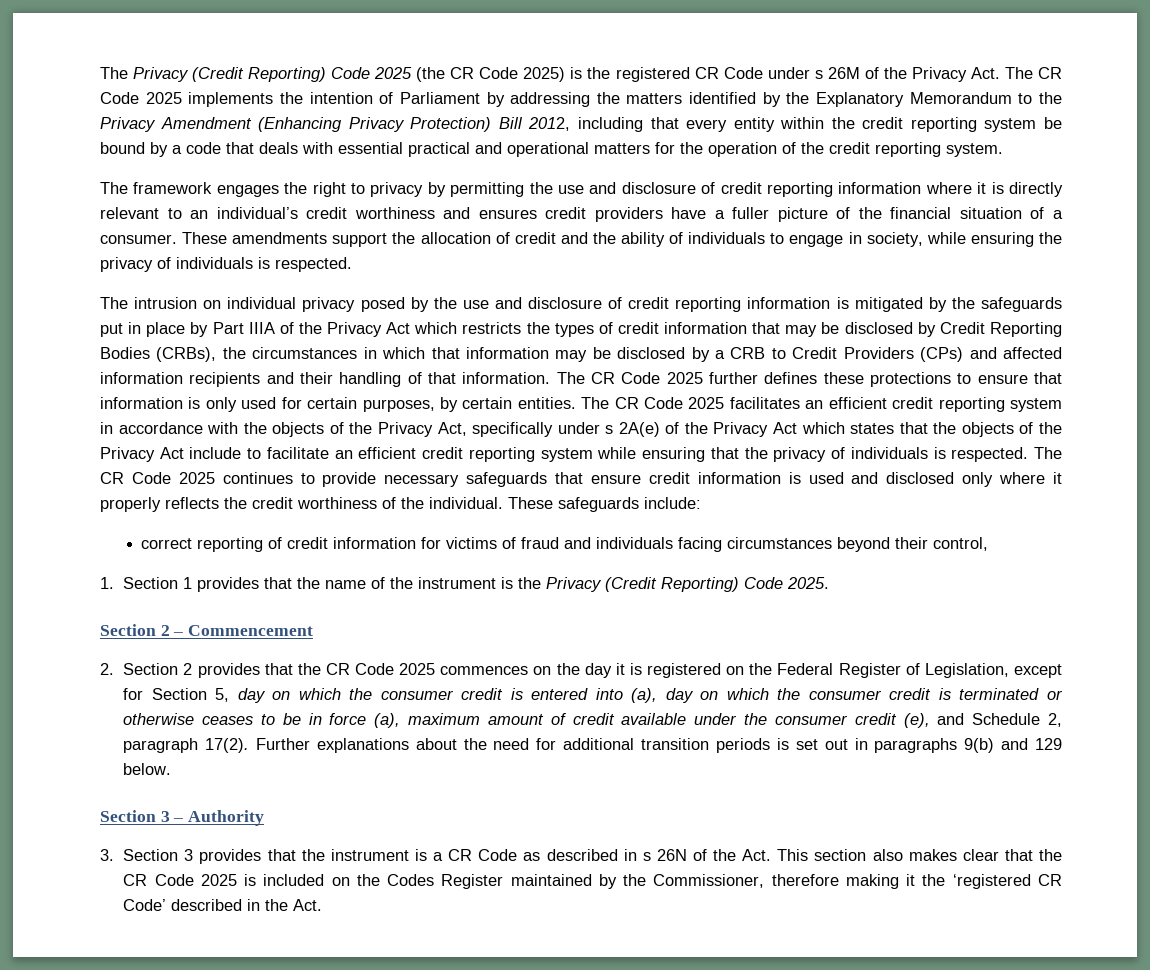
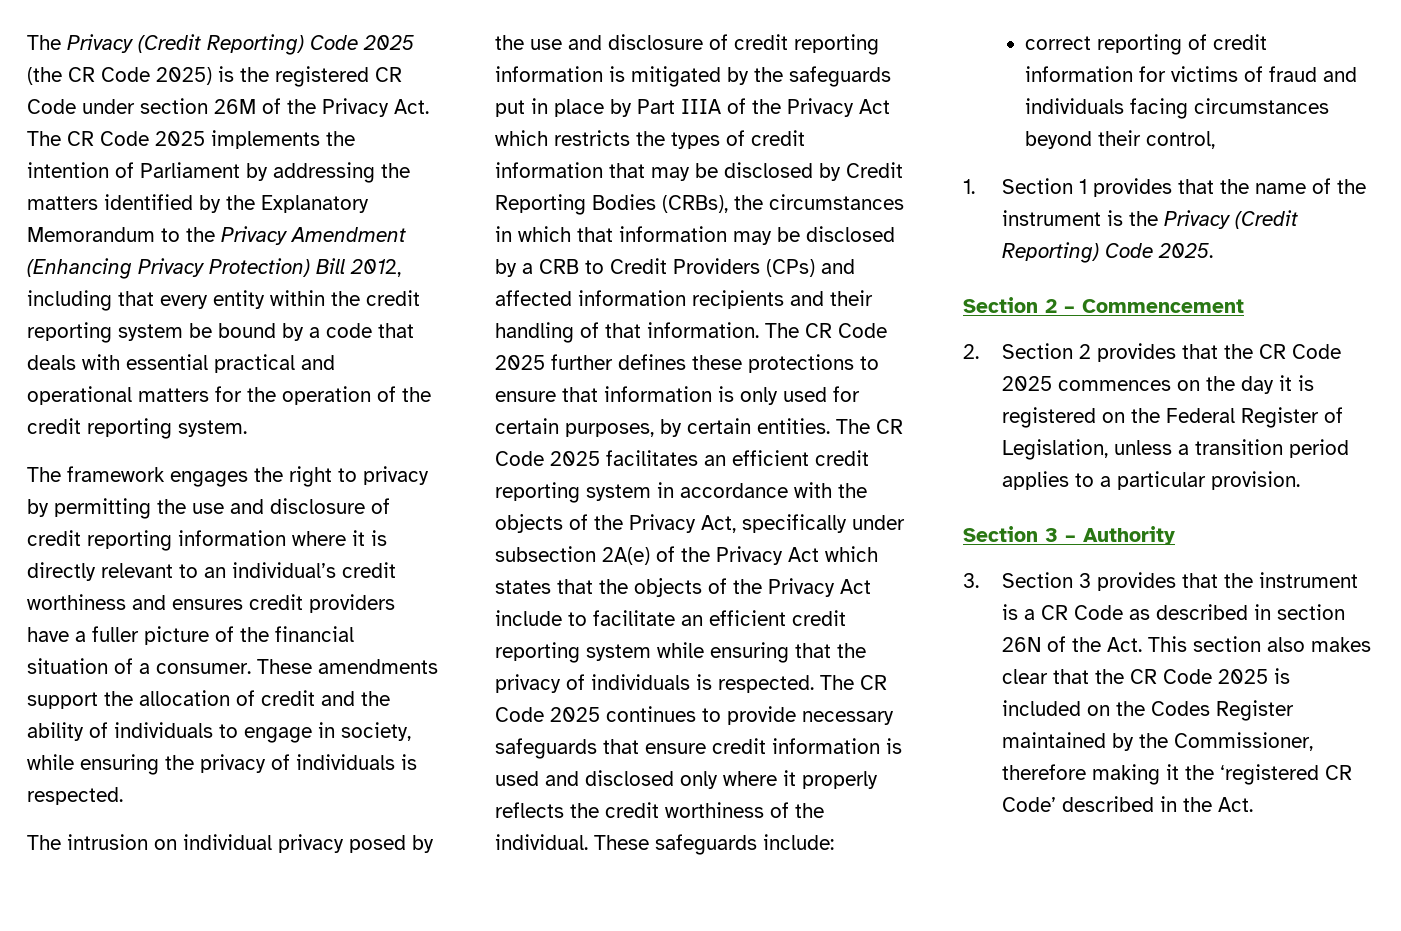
- The Privacy (Credit Reporting) Code 2025 (the CR Code 2025) is the registered CR Code under s 26M of the Privacy Act. The CR Code 2025 implements the intention of Parliament by addressing the matters identified by the Explanatory Memorandum to the Privacy Amendment (Enhancing Privacy Protection) Bill 2012, including that every entity within the credit reporting system be bound by a code that deals with essential practical and operational matters for the operation of the credit reporting system.
+ The Privacy (Credit Reporting) Code 2025 (the CR Code 2025) is the registered CR Code under section 26M of the Privacy Act. The CR Code 2025 implements the intention of Parliament by addressing the matters identified by the Explanatory Memorandum to the Privacy Amendment (Enhancing Privacy Protection) Bill 2012, including that every entity within the credit reporting system be bound by a code that deals with essential practical and operational matters for the operation of the credit reporting system.
- The CR Code 2025 facilitates an efficient credit reporting system in accordance with the objects of the Privacy Act, specifically under s 2A(e) of the Privacy Act which states that the objects of the Privacy Act include to facilitate an efficient credit reporting system while ensuring that the privacy of individuals is respected.
+ The CR Code 2025 facilitates an efficient credit reporting system in accordance with the objects of the Privacy Act, specifically under subsection 2A(e) of the Privacy Act which states that the objects of the Privacy Act include to facilitate an efficient credit reporting system while ensuring that the privacy of individuals is respected.
- 2. Section 2 provides that the CR Code 2025 commences on the day it is registered on the Federal Register of Legislation, except for Section 5, day on which the consumer credit is entered into (a), day on which the consumer credit is terminated or otherwise ceases to be in force (a), maximum amount of credit available under the consumer credit (e), and Schedule 2, paragraph 17(2). Further explanations about the need for additional transition periods is set out in paragraphs 9(b) and 129 below.
+ 2. Section 2 provides that the CR Code 2025 commences on the day it is registered on the Federal Register of Legislation, unless a transition period applies to a particular provision.
- 3. Section 3 provides that the instrument is a CR Code as described in s 26N of the Act. This section also makes clear that the CR Code 2025 is included on the Codes Register maintained by the Commissioner, therefore making it the ‘registered CR Code’ described in the Act.
+ 3. Section 3 provides that the instrument is a CR Code as described in section 26N of the Act. This section also makes clear that the CR Code 2025 is included on the Codes Register maintained by the Commissioner, therefore making it the ‘registered CR Code’ described in the Act.

